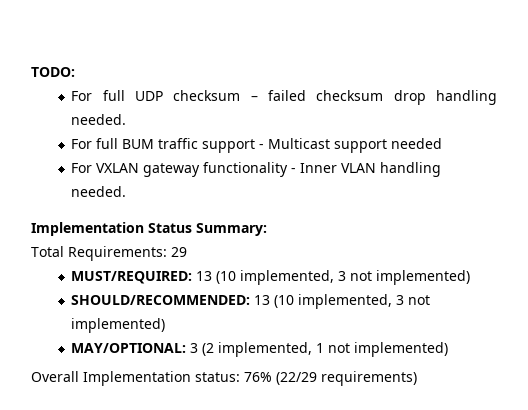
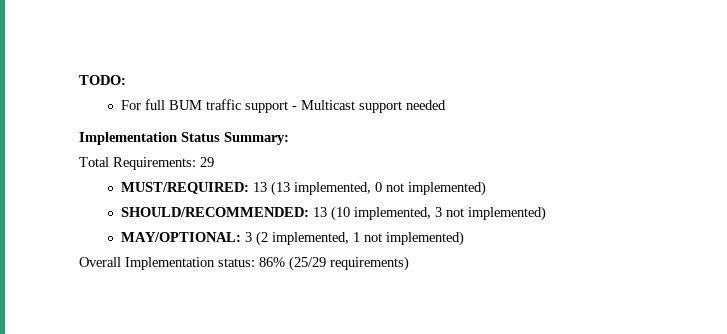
- For full UDP checksum – failed checksum drop handling needed.
- For VXLAN gateway functionality - Inner VLAN handling needed.
- MUST/REQUIRED: 13 (10 implemented, 3 not implemented)
+ MUST/REQUIRED: 13 (13 implemented, 0 not implemented)
- Overall Implementation status: 76% (22/29 requirements)
+ Overall Implementation status: 86% (25/29 requirements)

